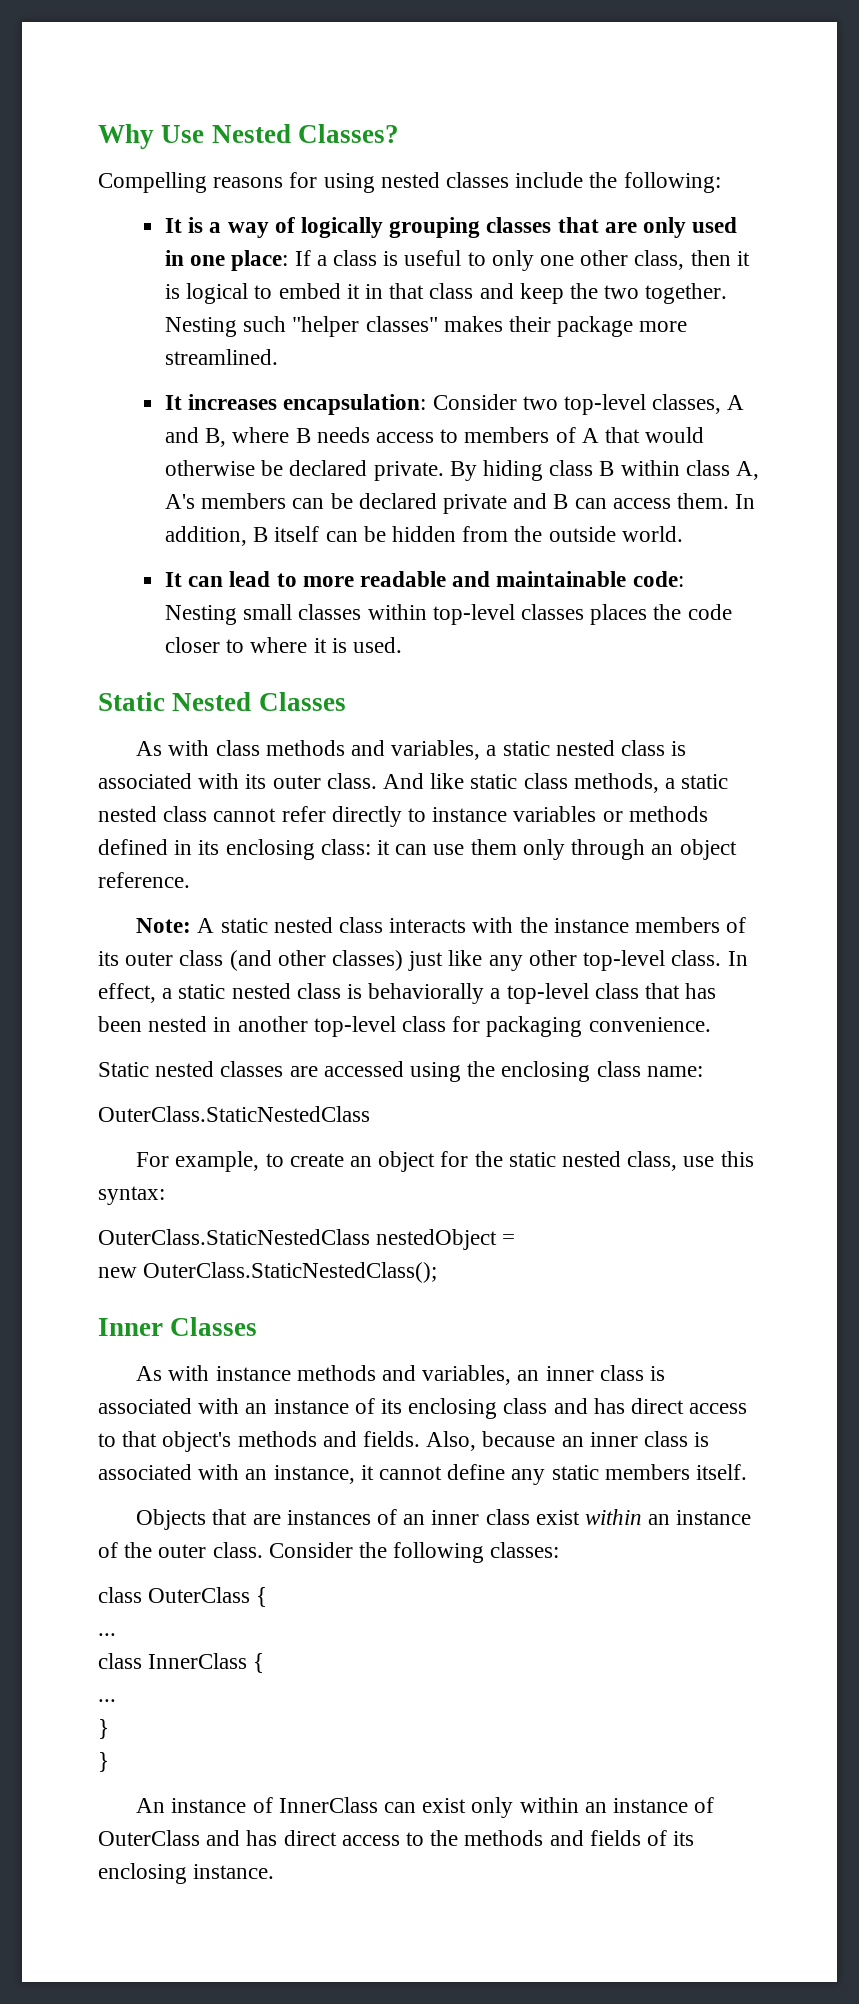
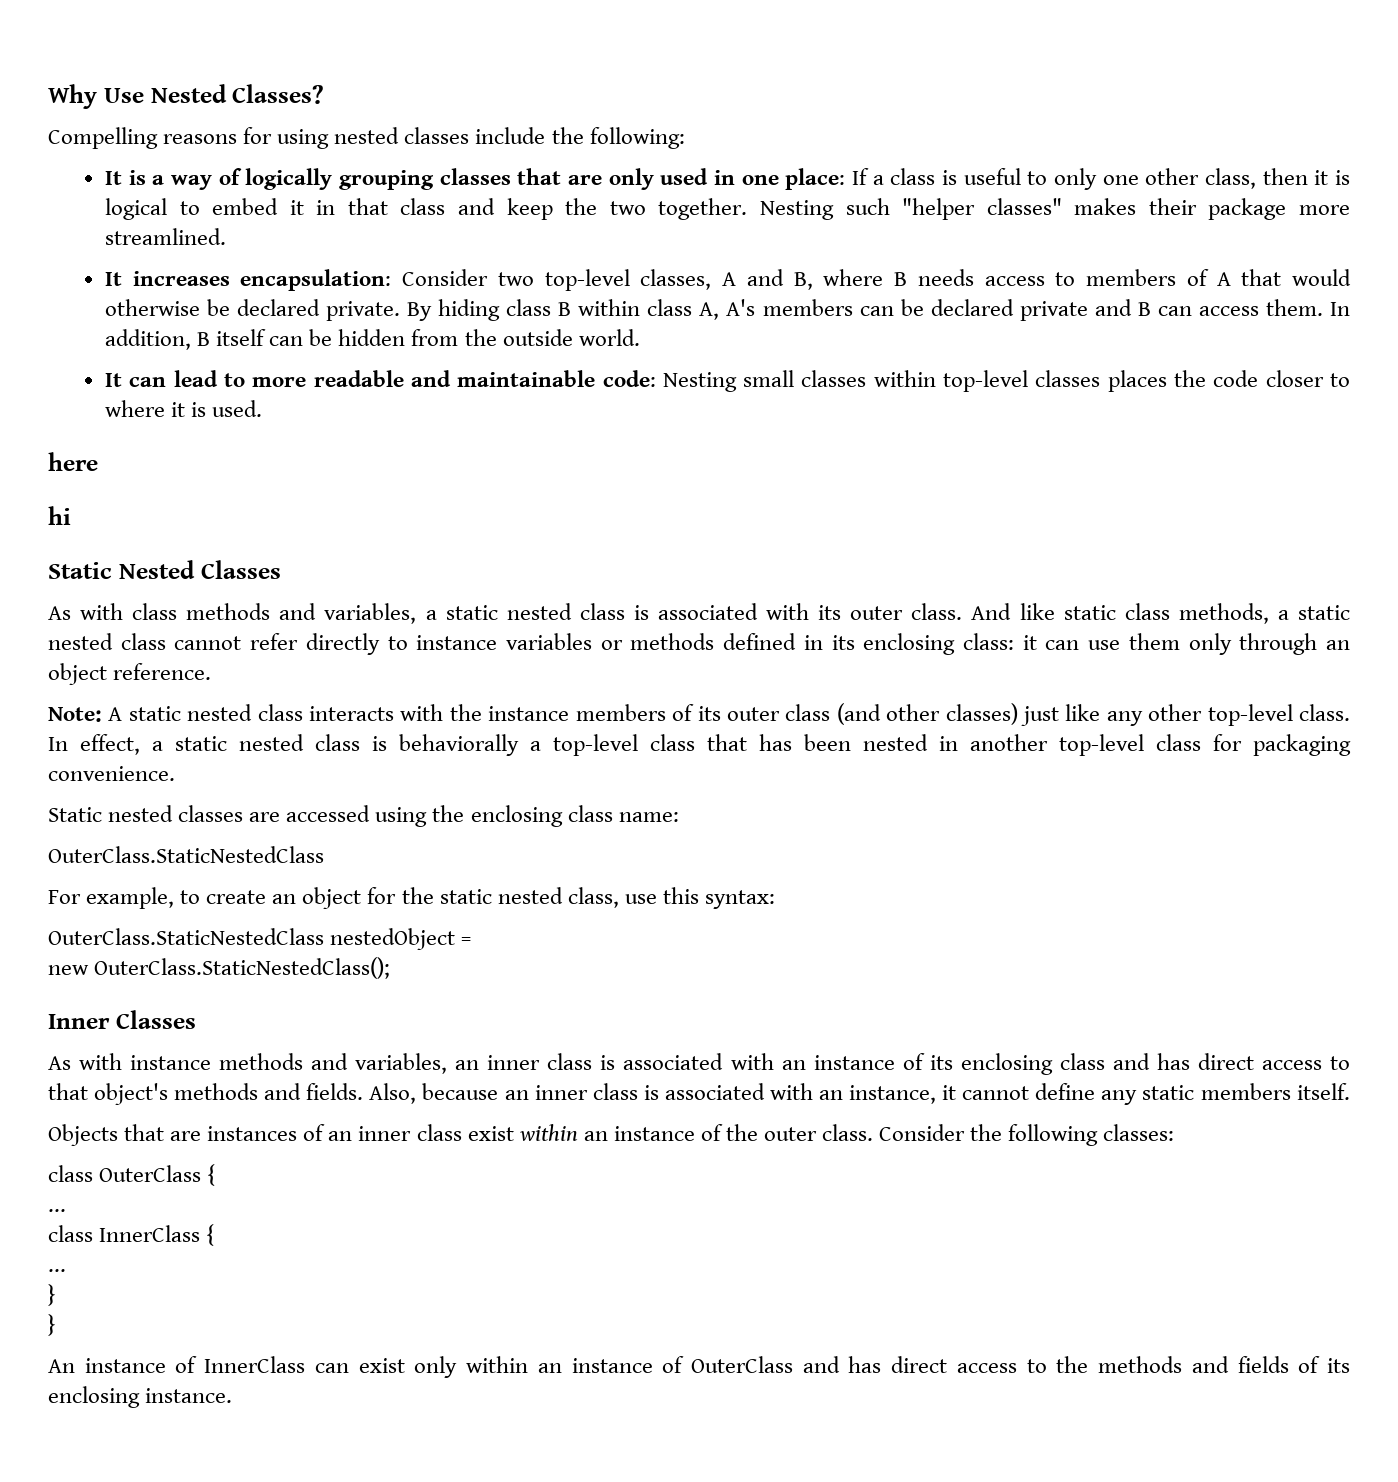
+ here
+ hi

